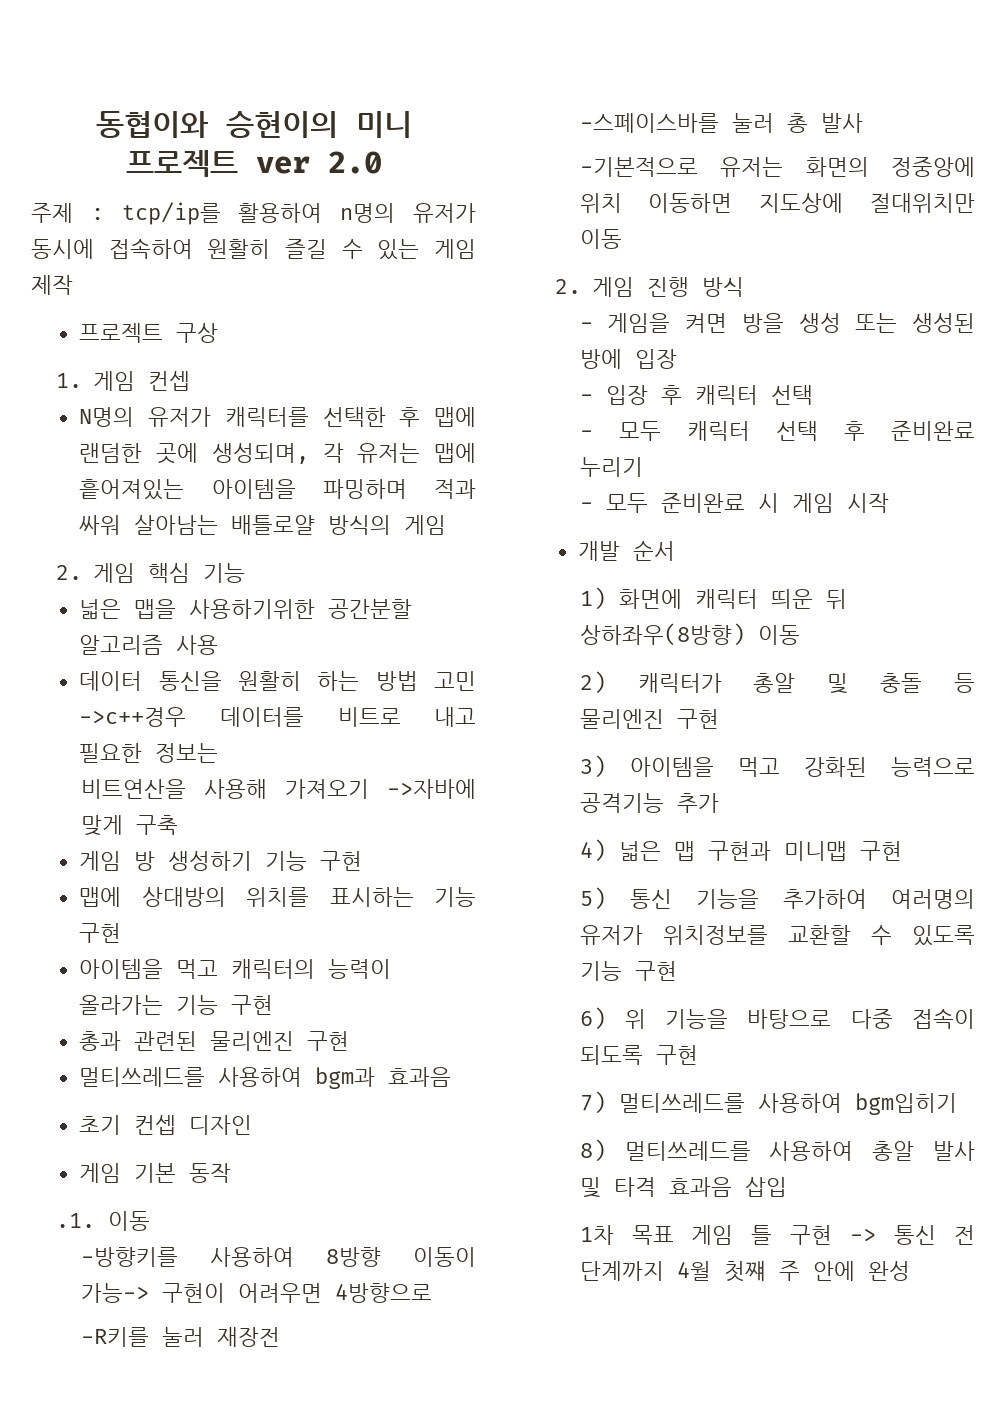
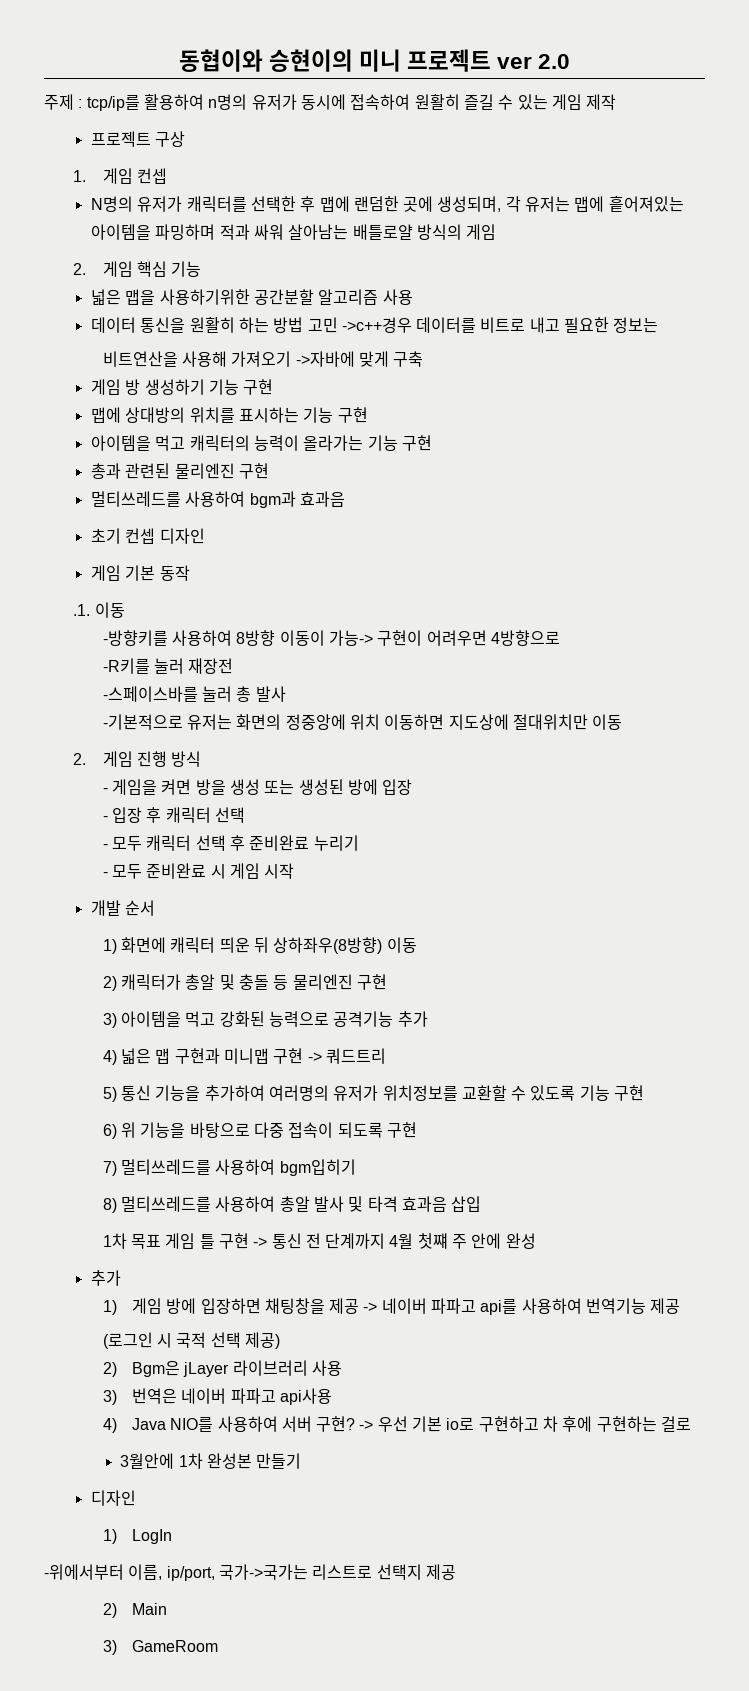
- 4) 넓은 맵 구현과 미니맵 구현
+ 4) 넓은 맵 구현과 미니맵 구현 -> 쿼드트리
  1차 목표 게임 틀 구현 -> 통신 전 단계까지 4월 첫쨰 주 안에 완성
+ 추가
+ 1) 게임 방에 입장하면 채팅창을 제공 -> 네이버 파파고 api를 사용하여 번역기능 제공
+ (로그인 시 국적 선택 제공)
+ 2) Bgm은 jLayer 라이브러리 사용
+ 3) 번역은 네이버 파파고 api사용
+ 4) Java NIO를 사용하여 서버 구현? -> 우선 기본 io로 구현하고 차 후에 구현하는 걸로
+ 3월안에 1차 완성본 만들기
+ 디자인
+ 1) LogIn
+ -위에서부터 이름, ip/port, 국가->국가는 리스트로 선택지 제공
+ 2) Main
+ 3) GameRoom

